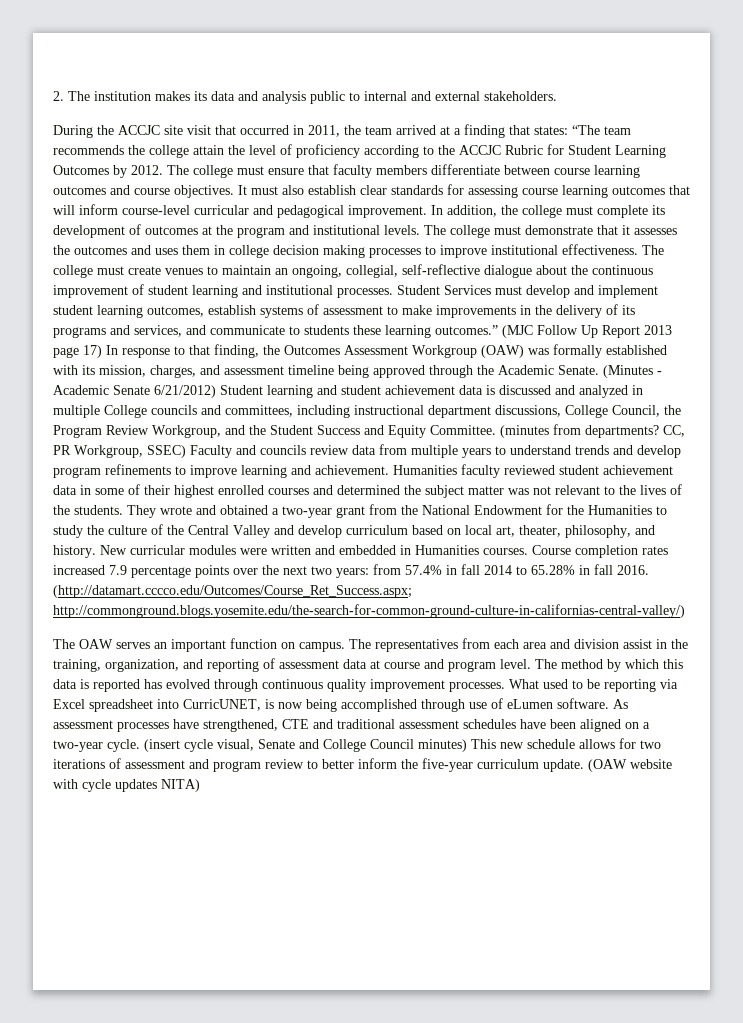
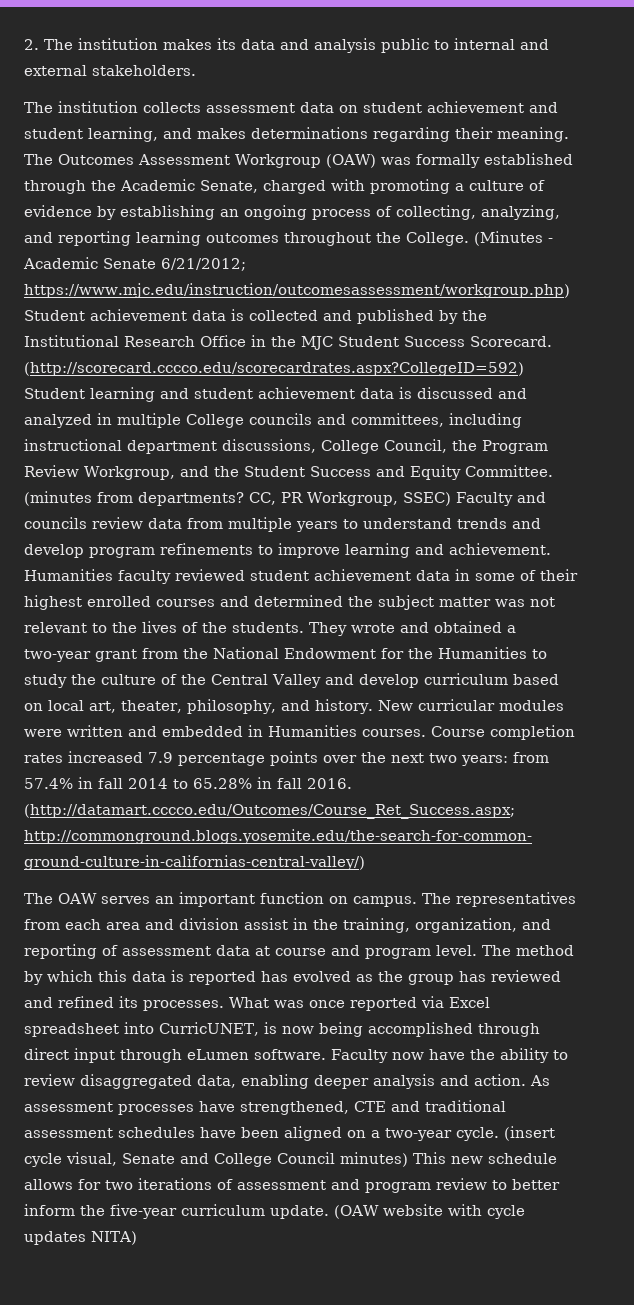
- During the ACCJC site visit that occurred in 2011, the team arrived at a finding that states: “The team recommends the college attain the level of proficiency according to the ACCJC Rubric for Student Learning Outcomes by 2012. The college must ensure that faculty members differentiate between course learning outcomes and course objectives. It must also establish clear standards for assessing course learning outcomes that will inform course-level curricular and pedagogical improvement. In addition, the college must complete its development of outcomes at the program and institutional levels. The college must demonstrate that it assesses the outcomes and uses them in college decision making processes to improve institutional effectiveness. The college must create venues to maintain an ongoing, collegial, self-reflective dialogue about the continuous improvement of student learning and institutional processes. Student Services must develop and implement student learning outcomes, establish systems of assessment to make improvements in the delivery of its programs and services, and communicate to students these learning outcomes.” (MJC Follow Up Report 2013 page 17) In response to that finding, the Outcomes Assessment Workgroup (OAW) was formally established with its mission, charges, and assessment timeline being approved through the Academic Senate. (Minutes - Academic Senate 6/21/2012) Student learning and student achievement data is discussed and analyzed in multiple College councils and committees, including instructional department discussions, College Council, the Program Review Workgroup, and the Student Success and Equity Committee.
+ The institution collects assessment data on student achievement and student learning, and makes determinations regarding their meaning. The Outcomes Assessment Workgroup (OAW) was formally established through the Academic Senate, charged with promoting a culture of evidence by establishing an ongoing process of collecting, analyzing, and reporting learning outcomes throughout the College. (Minutes - Academic Senate 6/21/2012; https://www.mjc.edu/instruction/outcomesassessment/workgroup.php) Student achievement data is collected and published by the Institutional Research Office in the MJC Student Success Scorecard. (http://scorecard.cccco.edu/scorecardrates.aspx?CollegeID=592) Student learning and student achievement data is discussed and analyzed in multiple College councils and committees, including instructional department discussions, College Council, the Program Review Workgroup, and the Student Success and Equity Committee.
- The method by which this data is reported has evolved through continuous quality improvement processes. What used to be reporting via Excel spreadsheet into CurricUNET, is now being accomplished through use of eLumen software.
+ The method by which this data is reported has evolved as the group has reviewed and refined its processes. What was once reported via Excel spreadsheet into CurricUNET, is now being accomplished through direct input through eLumen software. Faculty now have the ability to review disaggregated data, enabling deeper analysis and action.

